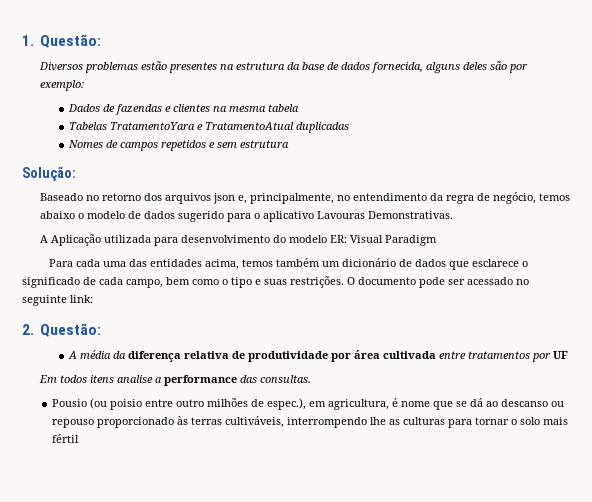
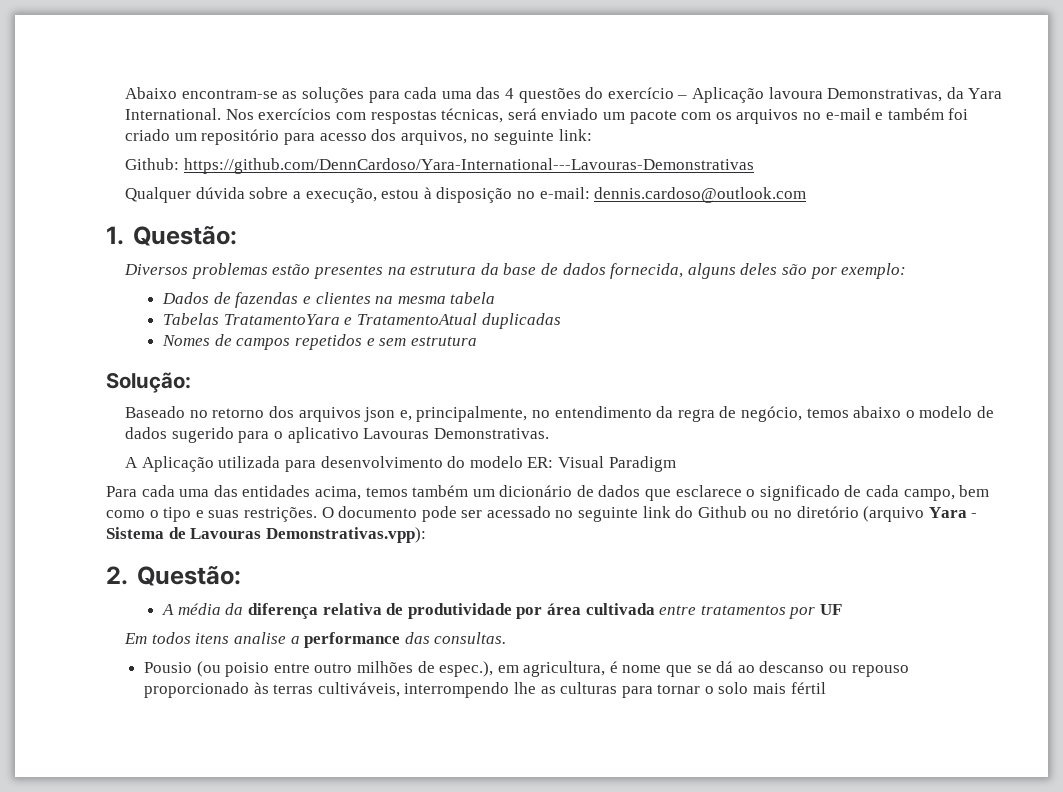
+ Abaixo encontram-se as soluções para cada uma das 4 questões do exercício – Aplicação lavoura Demonstrativas, da Yara International. Nos exercícios com respostas técnicas, será enviado um pacote com os arquivos no e-mail e também foi criado um repositório para acesso dos arquivos, no seguinte link:
+ Github: https://github.com/DennCardoso/Yara-International---Lavouras-Demonstrativas
+ Qualquer dúvida sobre a execução, estou à disposição no e-mail: dennis.cardoso@outlook.com
- O documento pode ser acessado no seguinte link:
+ O documento pode ser acessado no seguinte link do Github ou no diretório (arquivo Yara - Sistema de Lavouras Demonstrativas.vpp):

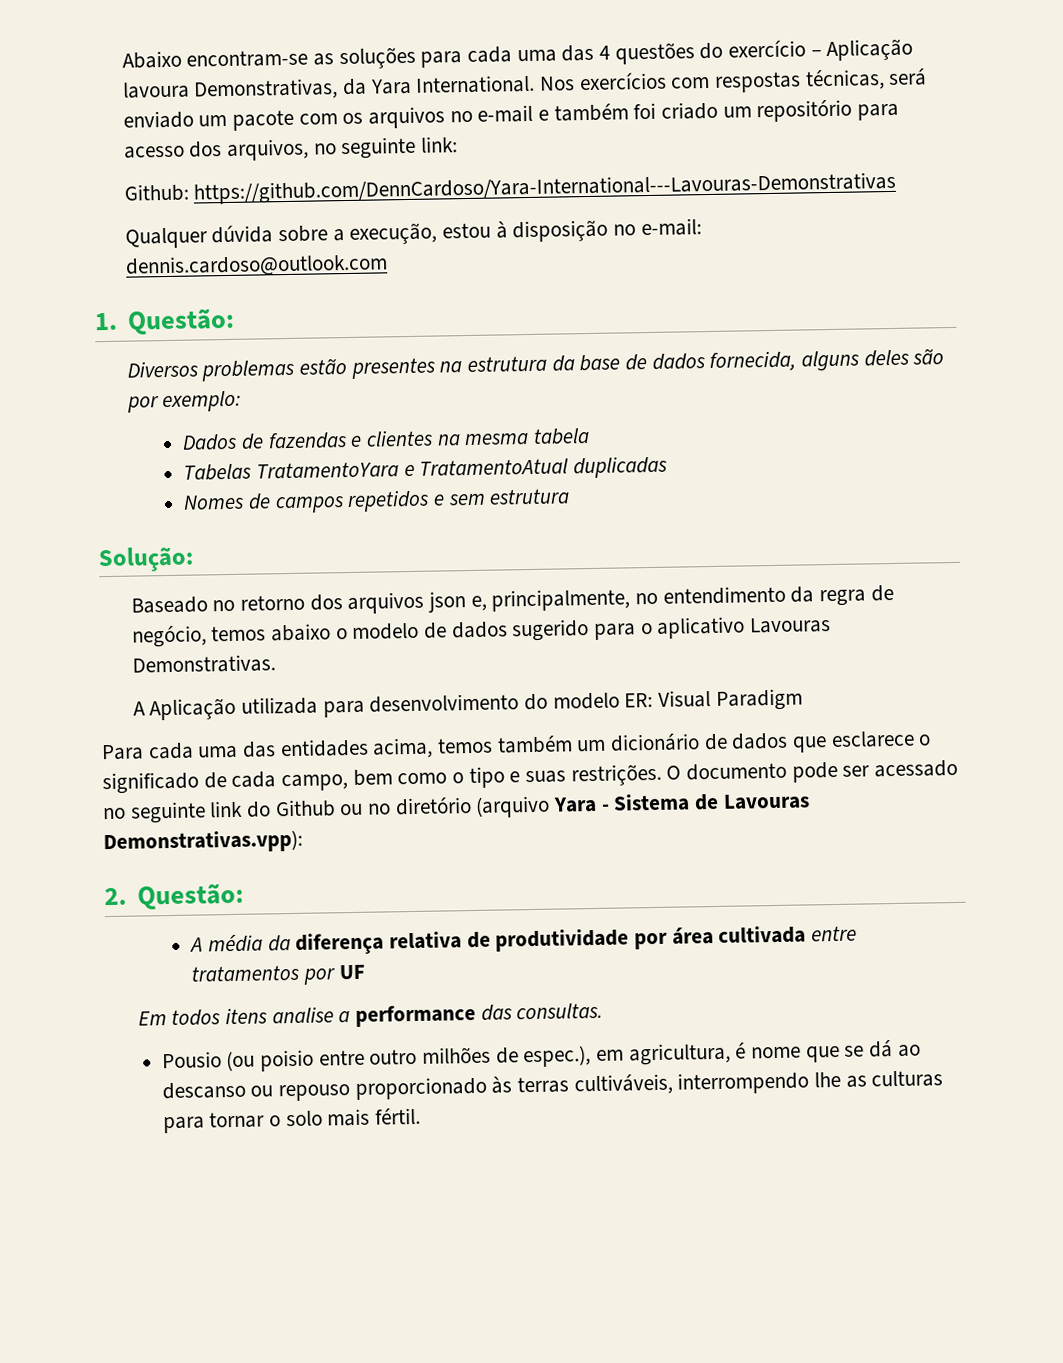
- Pousio (ou poisio entre outro milhões de espec.), em agricultura, é nome que se dá ao descanso ou repouso proporcionado às terras cultiváveis, interrompendo lhe as culturas para tornar o solo mais fértil
+ Pousio (ou poisio entre outro milhões de espec.), em agricultura, é nome que se dá ao descanso ou repouso proporcionado às terras cultiváveis, interrompendo lhe as culturas para tornar o solo mais fértil.

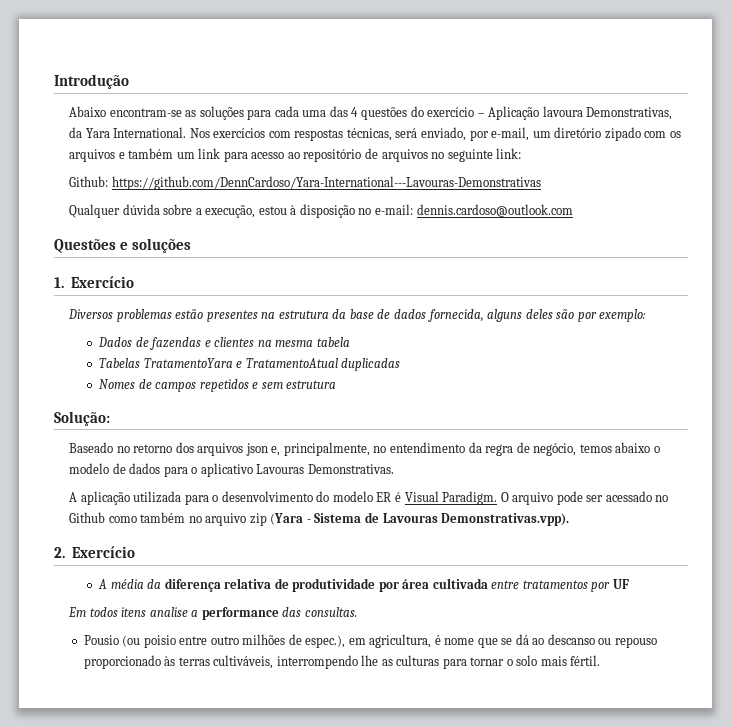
+ Introdução
- Nos exercícios com respostas técnicas, será enviado um pacote com os arquivos no e-mail e também foi criado um repositório para acesso dos arquivos, no seguinte link:
+ Nos exercícios com respostas técnicas, será enviado, por e-mail, um diretório zipado com os arquivos e também um link para acesso ao repositório de arquivos no seguinte link:
+ Questões e soluções
- 1. Questão:
+ 1. Exercício
- Baseado no retorno dos arquivos json e, principalmente, no entendimento da regra de negócio, temos abaixo o modelo de dados sugerido para o aplicativo Lavouras Demonstrativas.
+ Baseado no retorno dos arquivos json e, principalmente, no entendimento da regra de negócio, temos abaixo o modelo de dados para o aplicativo Lavouras Demonstrativas.
- A Aplicação utilizada para desenvolvimento do modelo ER: Visual Paradigm
- Para cada uma das entidades acima, temos também um dicionário de dados que esclarece o significado de cada campo, bem como o tipo e suas restrições. O documento pode ser acessado no seguinte link do Github ou no diretório (arquivo Yara - Sistema de Lavouras Demonstrativas.vpp):
+ A aplicação utilizada para o desenvolvimento do modelo ER é Visual Paradigm. O arquivo pode ser acessado no Github como também no arquivo zip (Yara - Sistema de Lavouras Demonstrativas.vpp).
- 2. Questão:
+ 2. Exercício

